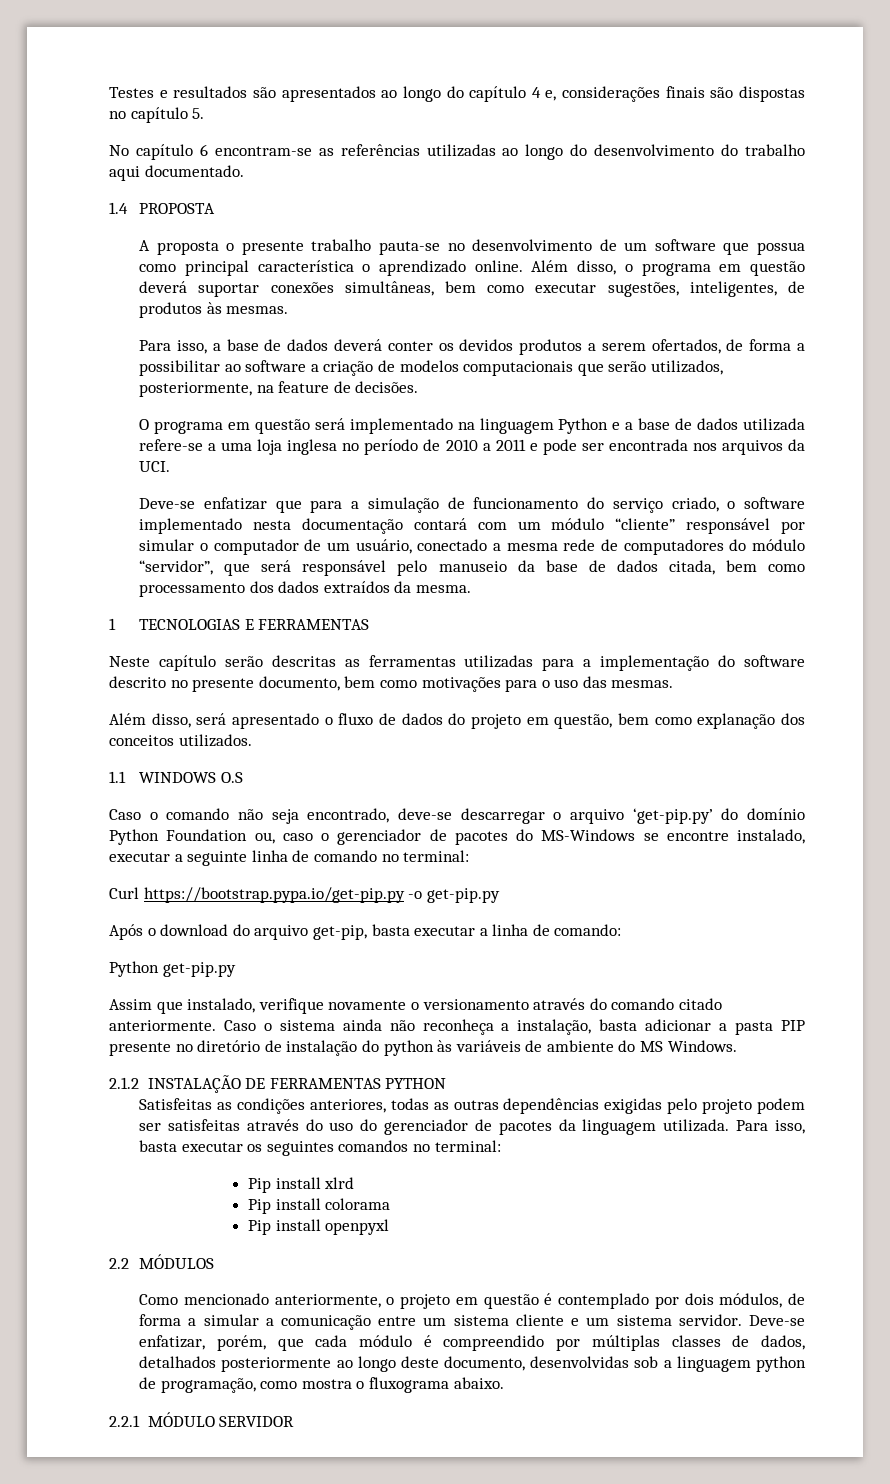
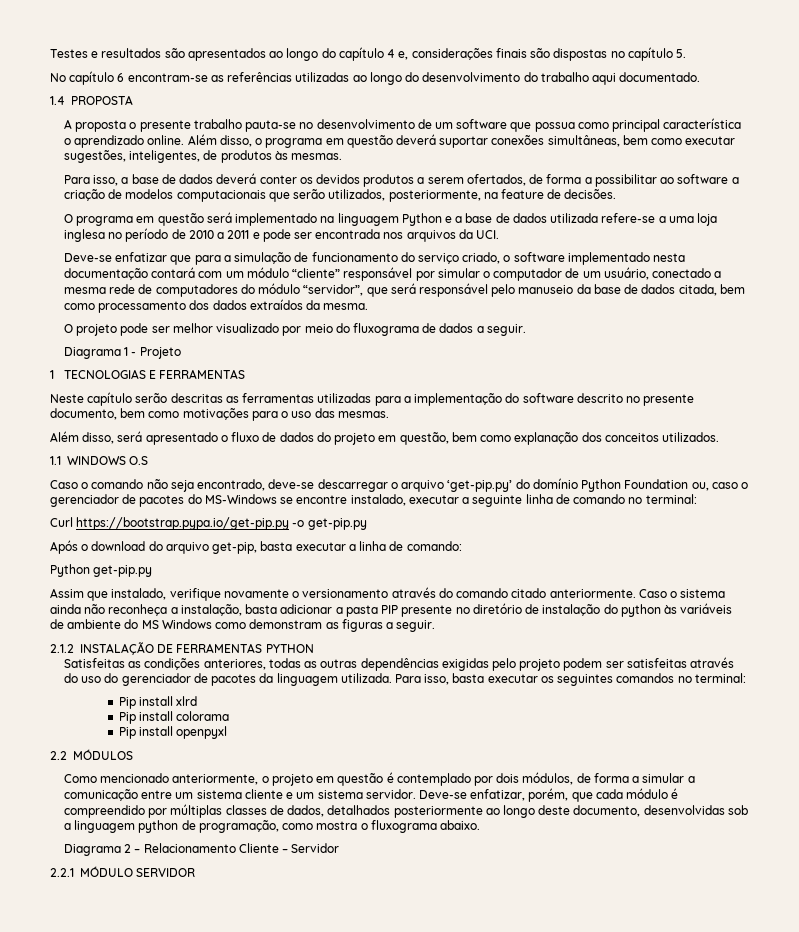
+ O projeto pode ser melhor visualizado por meio do fluxograma de dados a seguir.
+ Diagrama 1 - Projeto
- Caso o sistema ainda não reconheça a instalação, basta adicionar a pasta PIP presente no diretório de instalação do python às variáveis de ambiente do MS Windows.
+ Caso o sistema ainda não reconheça a instalação, basta adicionar a pasta PIP presente no diretório de instalação do python às variáveis de ambiente do MS Windows como demonstram as figuras a seguir.
+ Diagrama 2 – Relacionamento Cliente – Servidor

